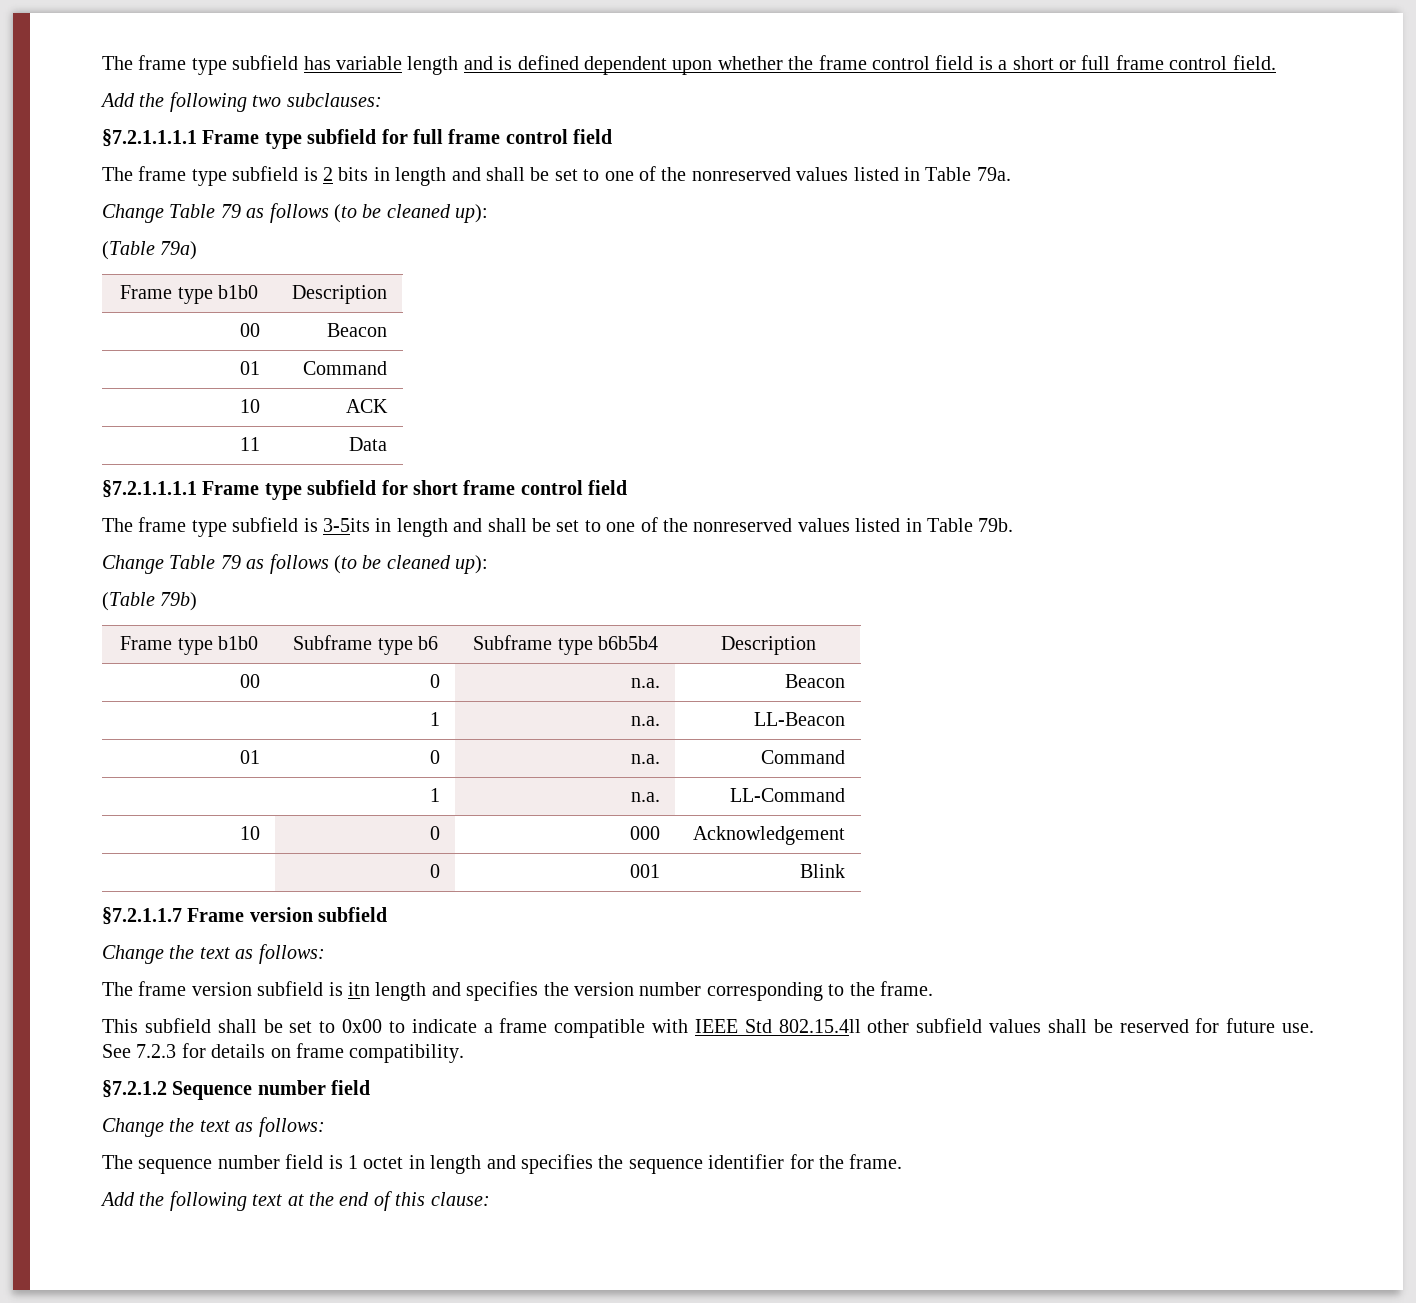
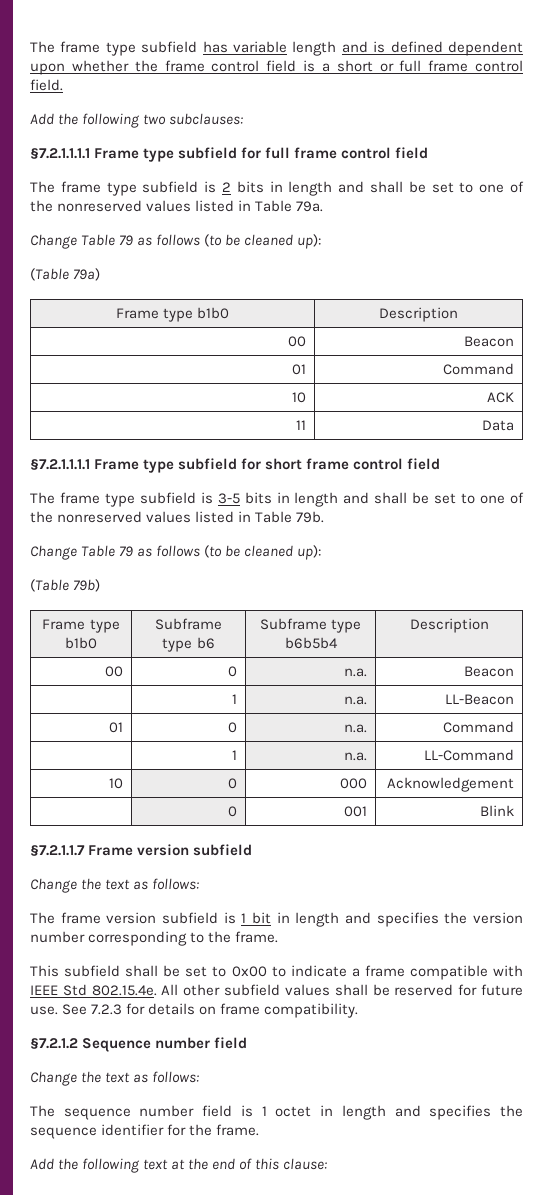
- The frame type subfield is 3-5its in length and shall be set to one of the nonreserved values listed in Table 79b.
+ The frame type subfield is 3-5 bits in length and shall be set to one of the nonreserved values listed in Table 79b.
- The frame version subfield is itn length and specifies the version number corresponding to the frame.
+ The frame version subfield is 1 bit in length and specifies the version number corresponding to the frame.
- This subfield shall be set to 0x00 to indicate a frame compatible with IEEE Std 802.15.4ll other subfield values shall be reserved for future use.
+ This subfield shall be set to 0x00 to indicate a frame compatible with IEEE Std 802.15.4e. All other subfield values shall be reserved for future use.

